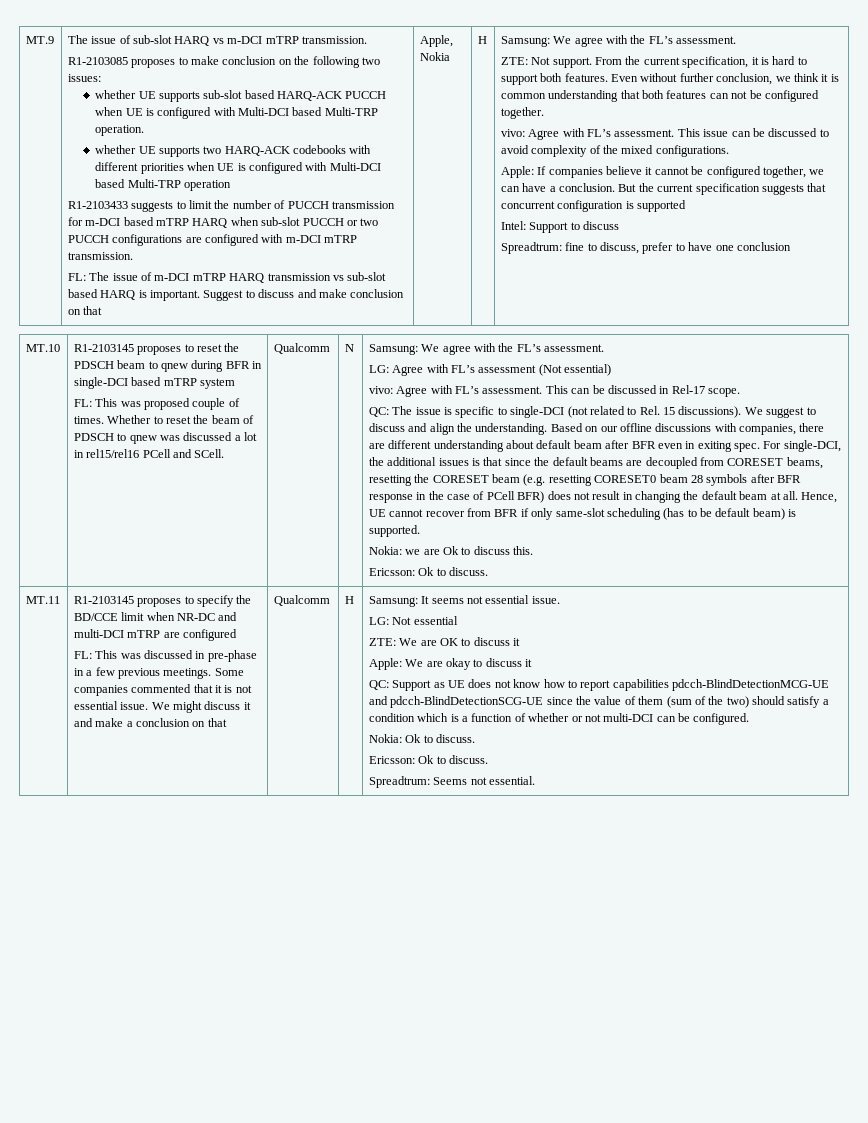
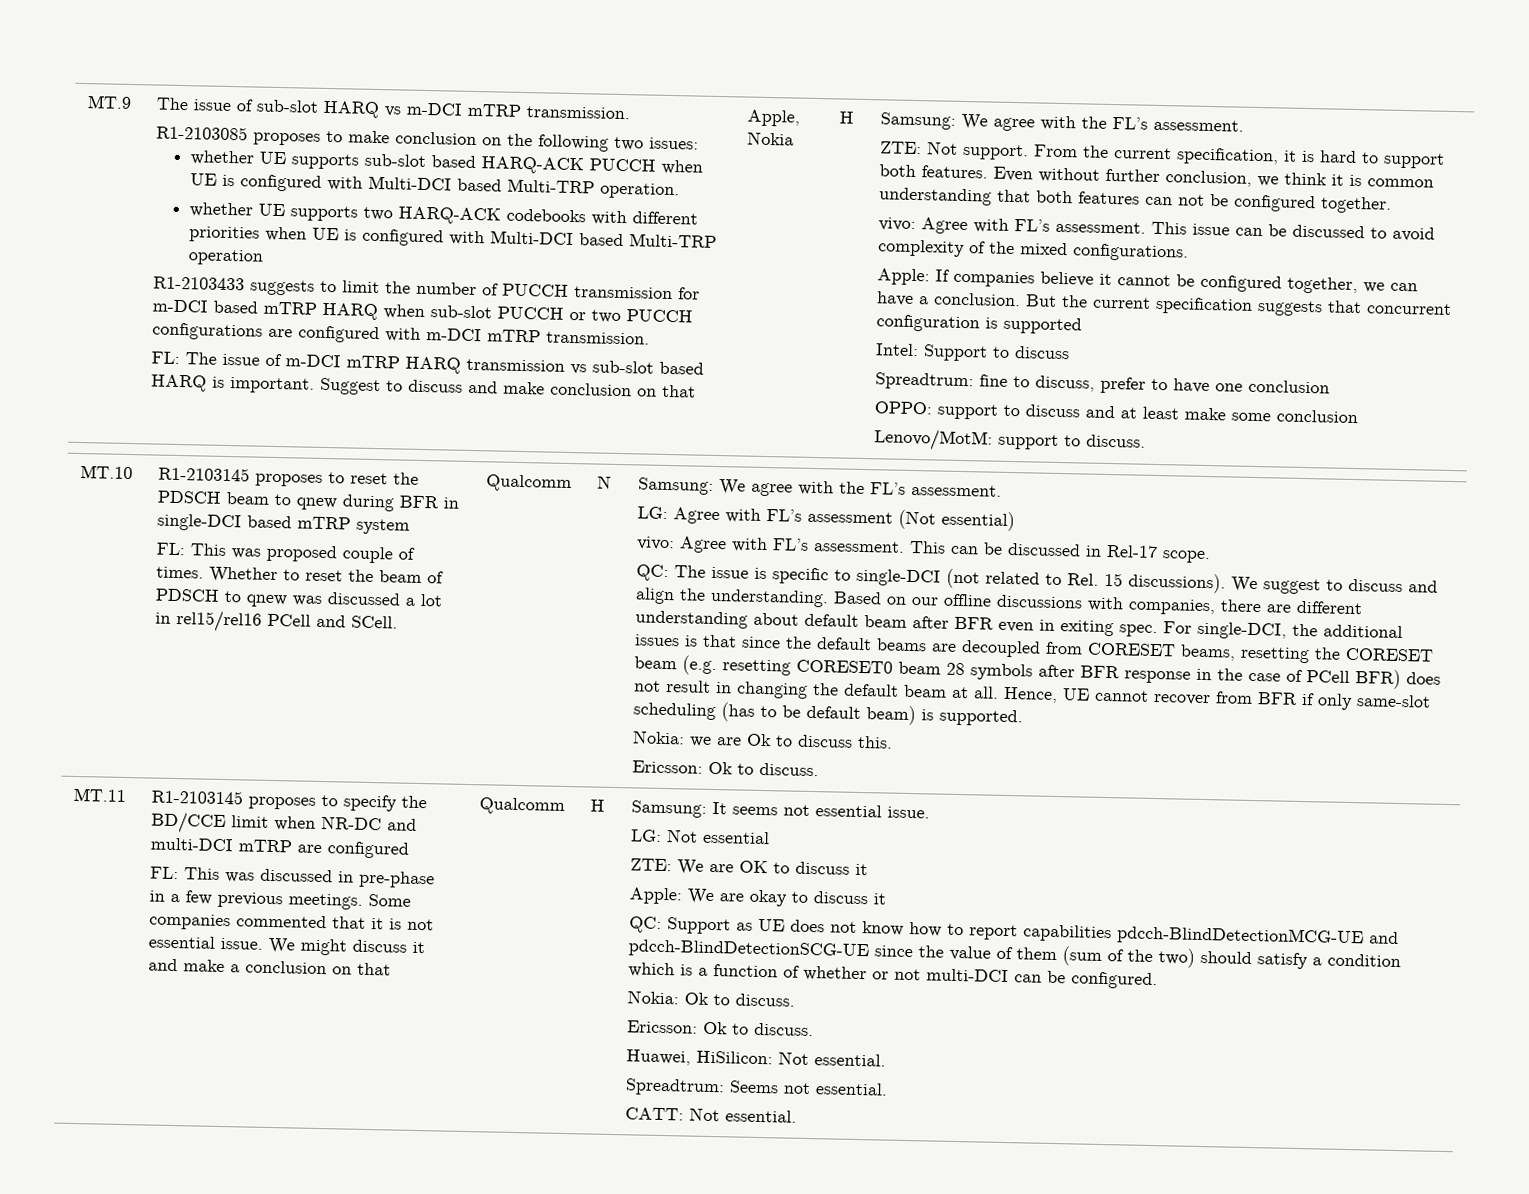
+ OPPO: support to discuss and at least make some conclusion
+ Lenovo/MotM: support to discuss.
+ Huawei, HiSilicon: Not essential.
+ CATT: Not essential.

